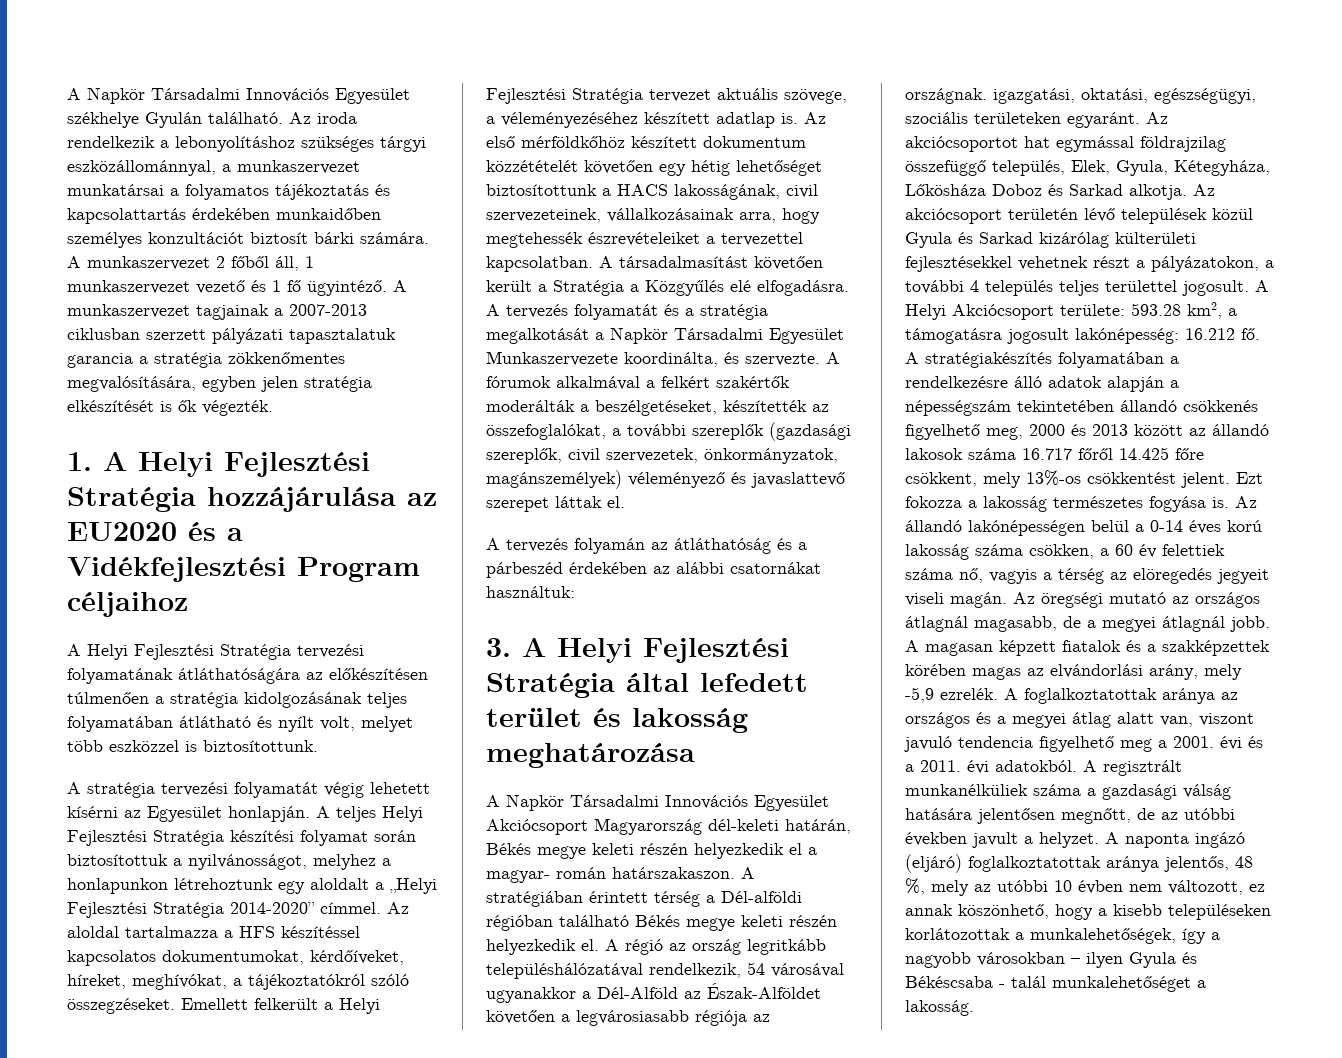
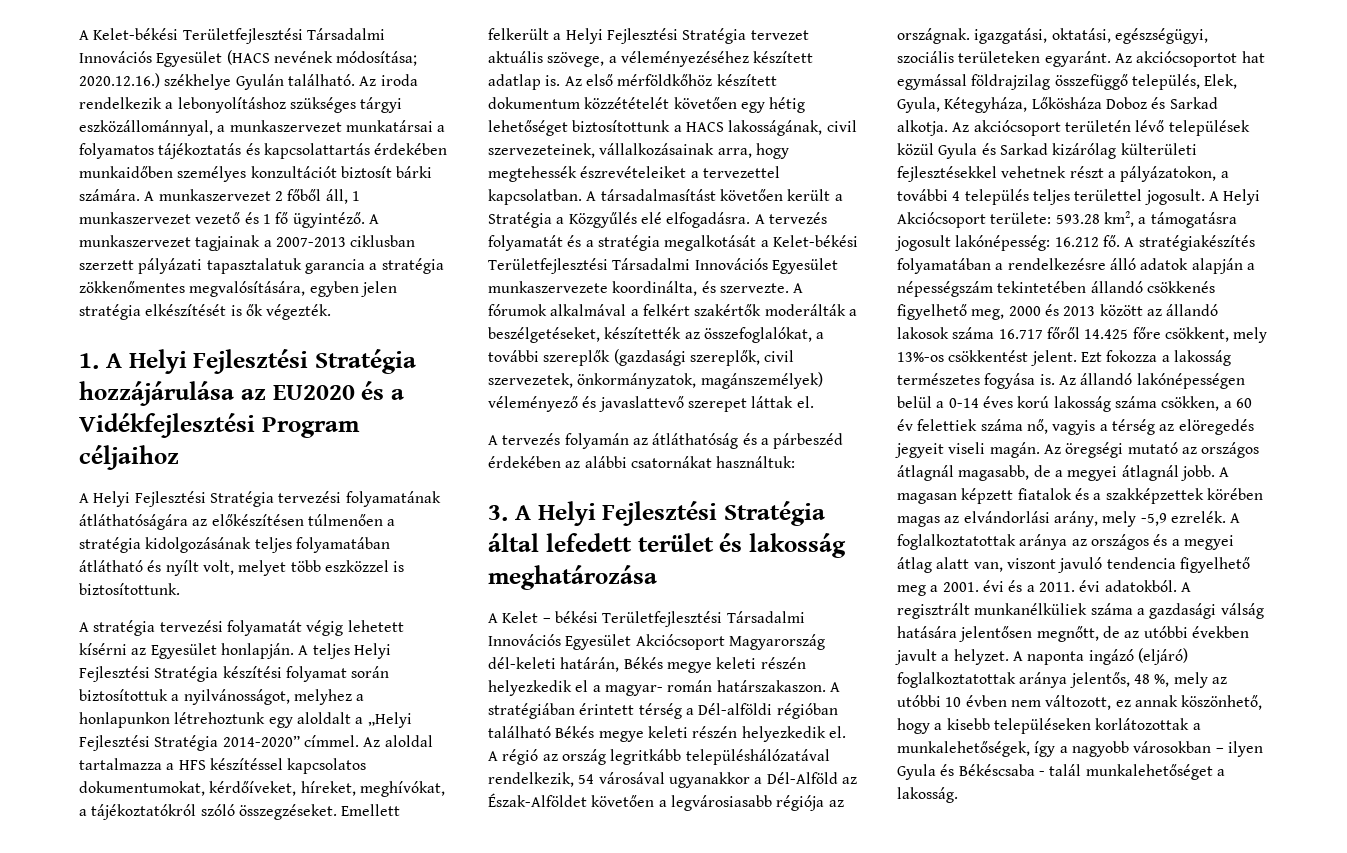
- A Napkör Társadalmi Innovációs Egyesület székhelye Gyulán található.
+ A Kelet-békési Területfejlesztési Társadalmi Innovációs Egyesület (HACS nevének módosítása; 2020.12.16.) székhelye Gyulán található.
- A tervezés folyamatát és a stratégia megalkotását a Napkör Társadalmi Egyesület Munkaszervezete koordinálta, és szervezte.
+ A tervezés folyamatát és a stratégia megalkotását a Kelet-békési Területfejlesztési Társadalmi Innovációs Egyesület munkaszervezete koordinálta, és szervezte.
- A Napkör Társadalmi Innovációs Egyesület Akciócsoport Magyarország dél-keleti határán, Békés megye keleti részén helyezkedik el a magyar- román határszakaszon.
+ A Kelet – békési Területfejlesztési Társadalmi Innovációs Egyesület Akciócsoport Magyarország dél-keleti határán, Békés megye keleti részén helyezkedik el a magyar- román határszakaszon.

